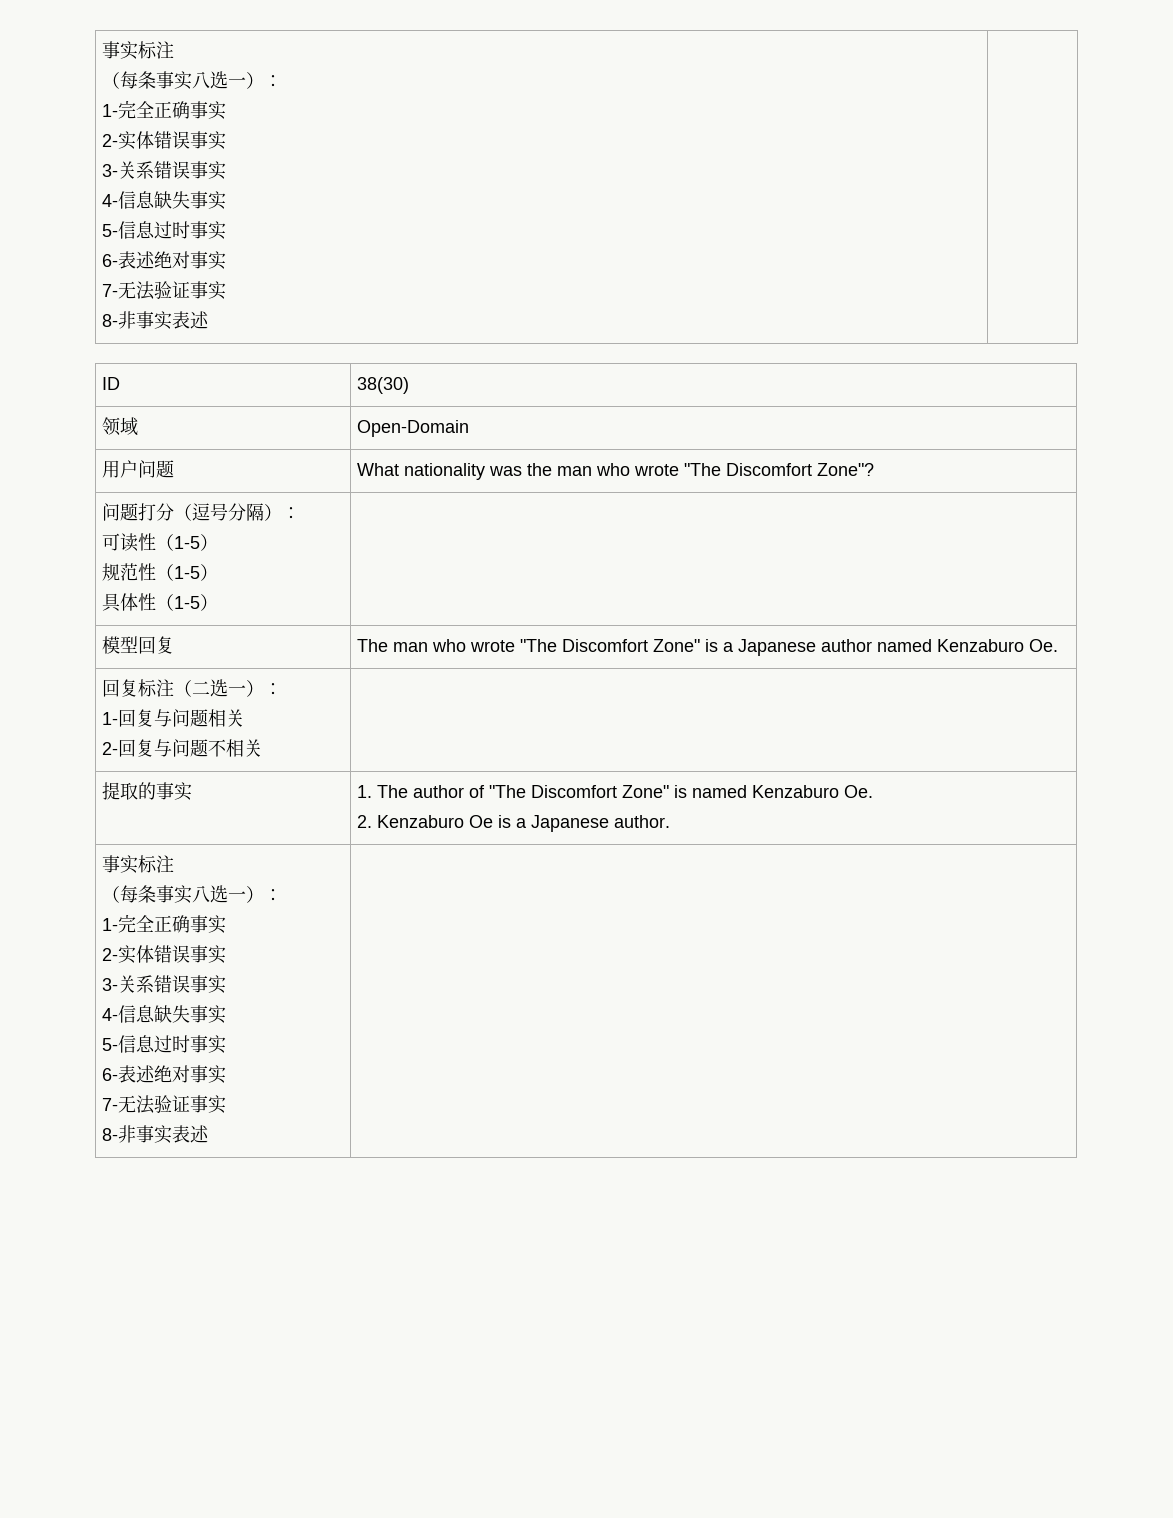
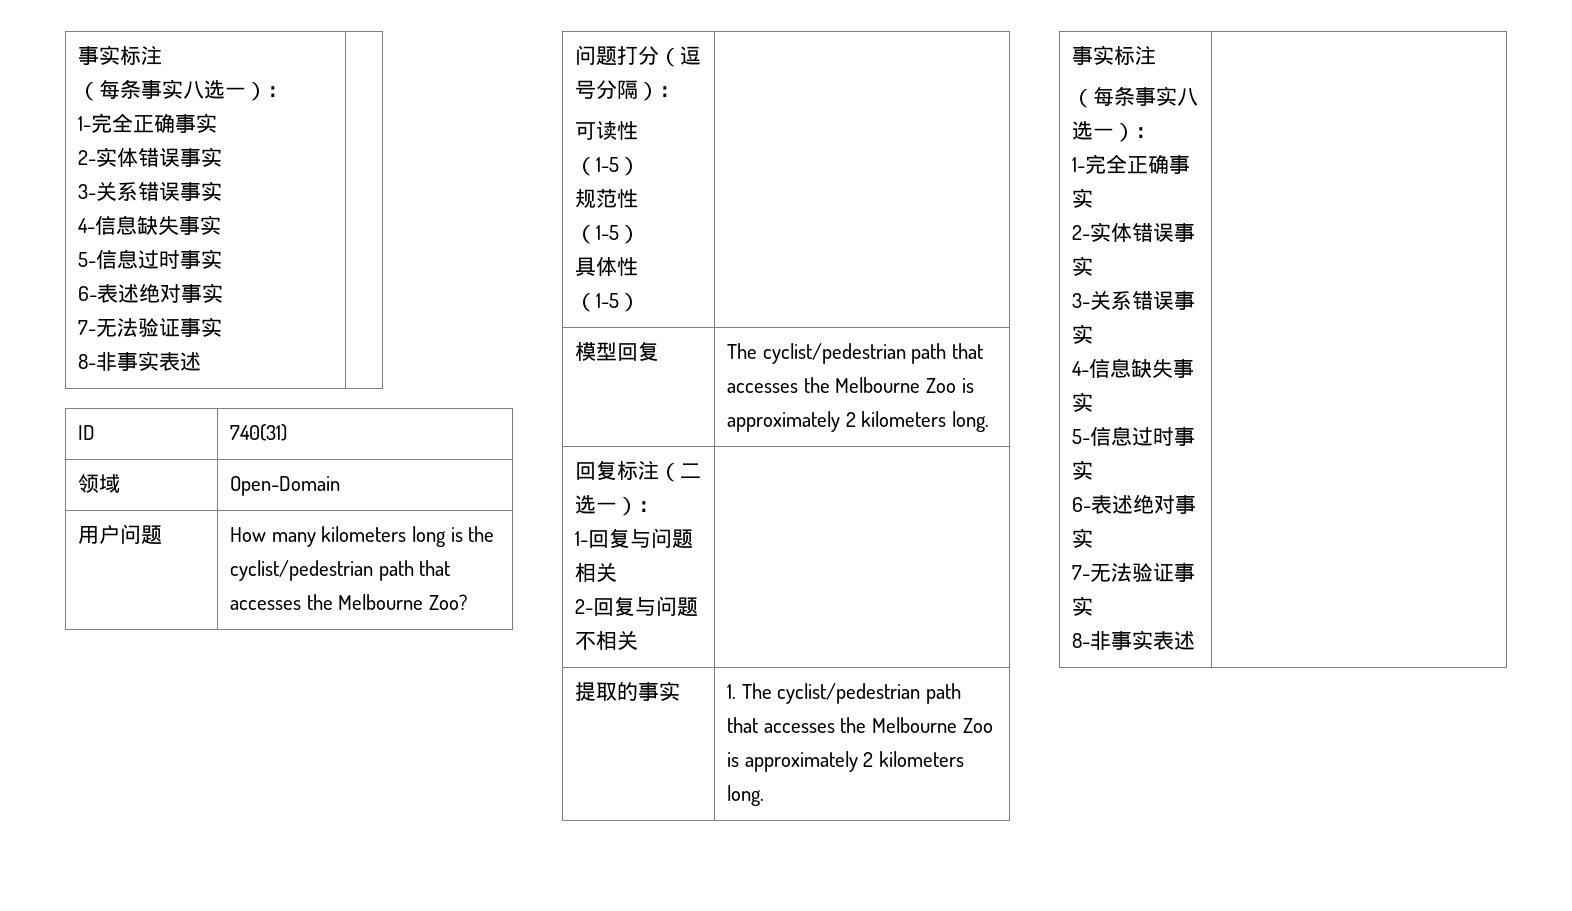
- ID | 38(30)
+ ID | 740(31)
- 用户问题 | What nationality was the man who wrote "The Discomfort Zone"?
+ 用户问题 | How many kilometers long is the cyclist/pedestrian path that accesses the Melbourne Zoo?
- 模型回复 | The man who wrote "The Discomfort Zone" is a Japanese author named Kenzaburo Oe.
+ 模型回复 | The cyclist/pedestrian path that accesses the Melbourne Zoo is approximately 2 kilometers long.
- 提取的事实 | 1. The author of "The Discomfort Zone" is named Kenzaburo Oe.
- 2. Kenzaburo Oe is a Japanese author.
+ 提取的事实 | 1. The cyclist/pedestrian path that accesses the Melbourne Zoo is approximately 2 kilometers long.

